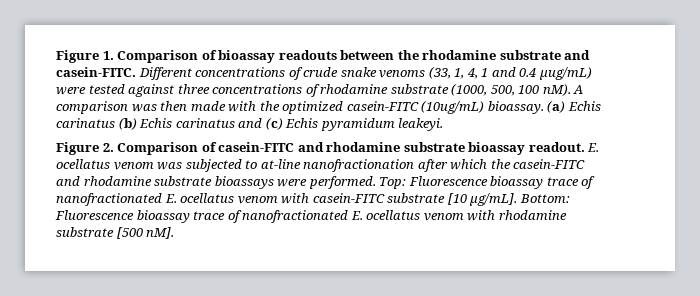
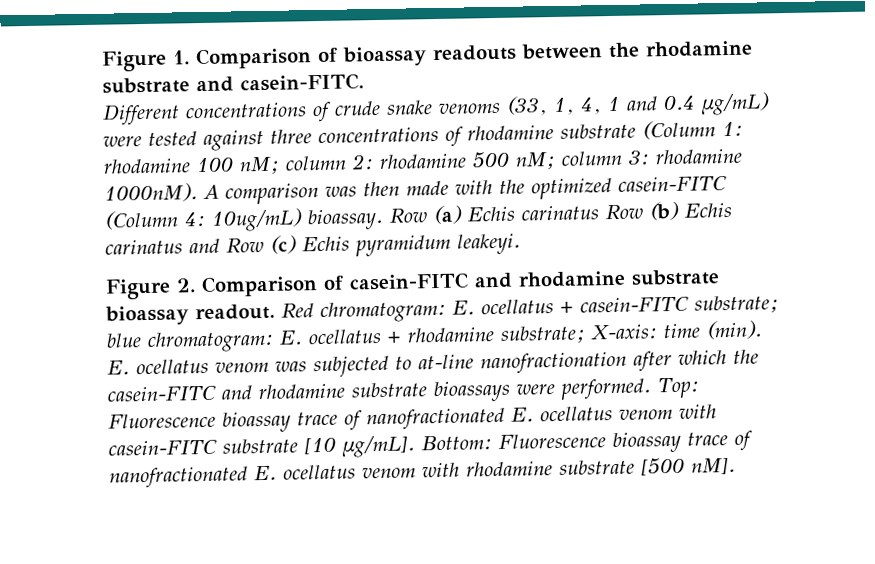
- Figure 1. Comparison of bioassay readouts between the rhodamine substrate and casein-FITC. Different concentrations of crude snake venoms (33, 1, 4, 1 and 0.4 μug/mL) were tested against three concentrations of rhodamine substrate (1000, 500, 100 nM).
+ Figure 1. Comparison of bioassay readouts between the rhodamine substrate and casein-FITC.
+ Different concentrations of crude snake venoms (33, 1, 4, 1 and 0.4 μg/mL) were tested against three concentrations of rhodamine substrate (Column 1: rhodamine 100 nM; column 2: rhodamine 500 nM; column 3: rhodamine 1000nM).
- A comparison was then made with the optimized casein-FITC (10ug/mL) bioassay. (a) Echis carinatus (b) Echis carinatus and (c) Echis pyramidum leakeyi.
+ A comparison was then made with the optimized casein-FITC (Column 4: 10ug/mL) bioassay. Row (a) Echis carinatus Row (b) Echis carinatus and Row (c) Echis pyramidum leakeyi.
+ Red chromatogram: E. ocellatus + casein-FITC substrate; blue chromatogram: E. ocellatus + rhodamine substrate; X-axis: time (min).

